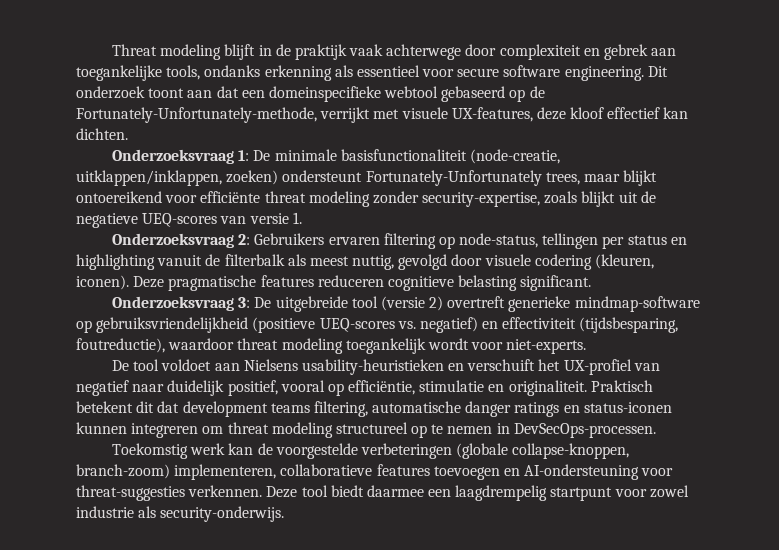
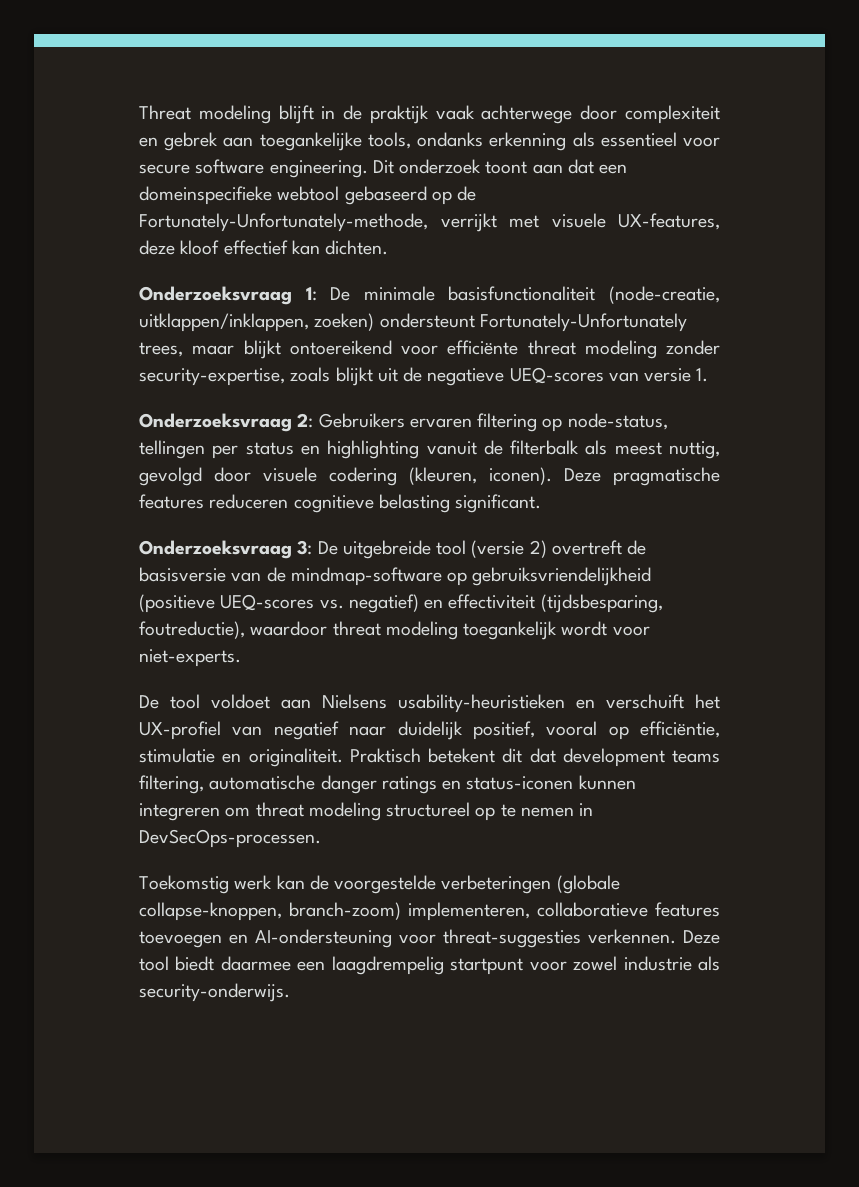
- Onderzoeksvraag 3: De uitgebreide tool (versie 2) overtreft generieke mindmap-software op gebruiksvriendelijkheid (positieve UEQ-scores vs. negatief) en effectiviteit (tijdsbesparing, foutreductie), waardoor threat modeling toegankelijk wordt voor niet-experts.
+ Onderzoeksvraag 3: De uitgebreide tool (versie 2) overtreft de basisversie van de mindmap-software op gebruiksvriendelijkheid (positieve UEQ-scores vs. negatief) en effectiviteit (tijdsbesparing, foutreductie), waardoor threat modeling toegankelijk wordt voor niet-experts.

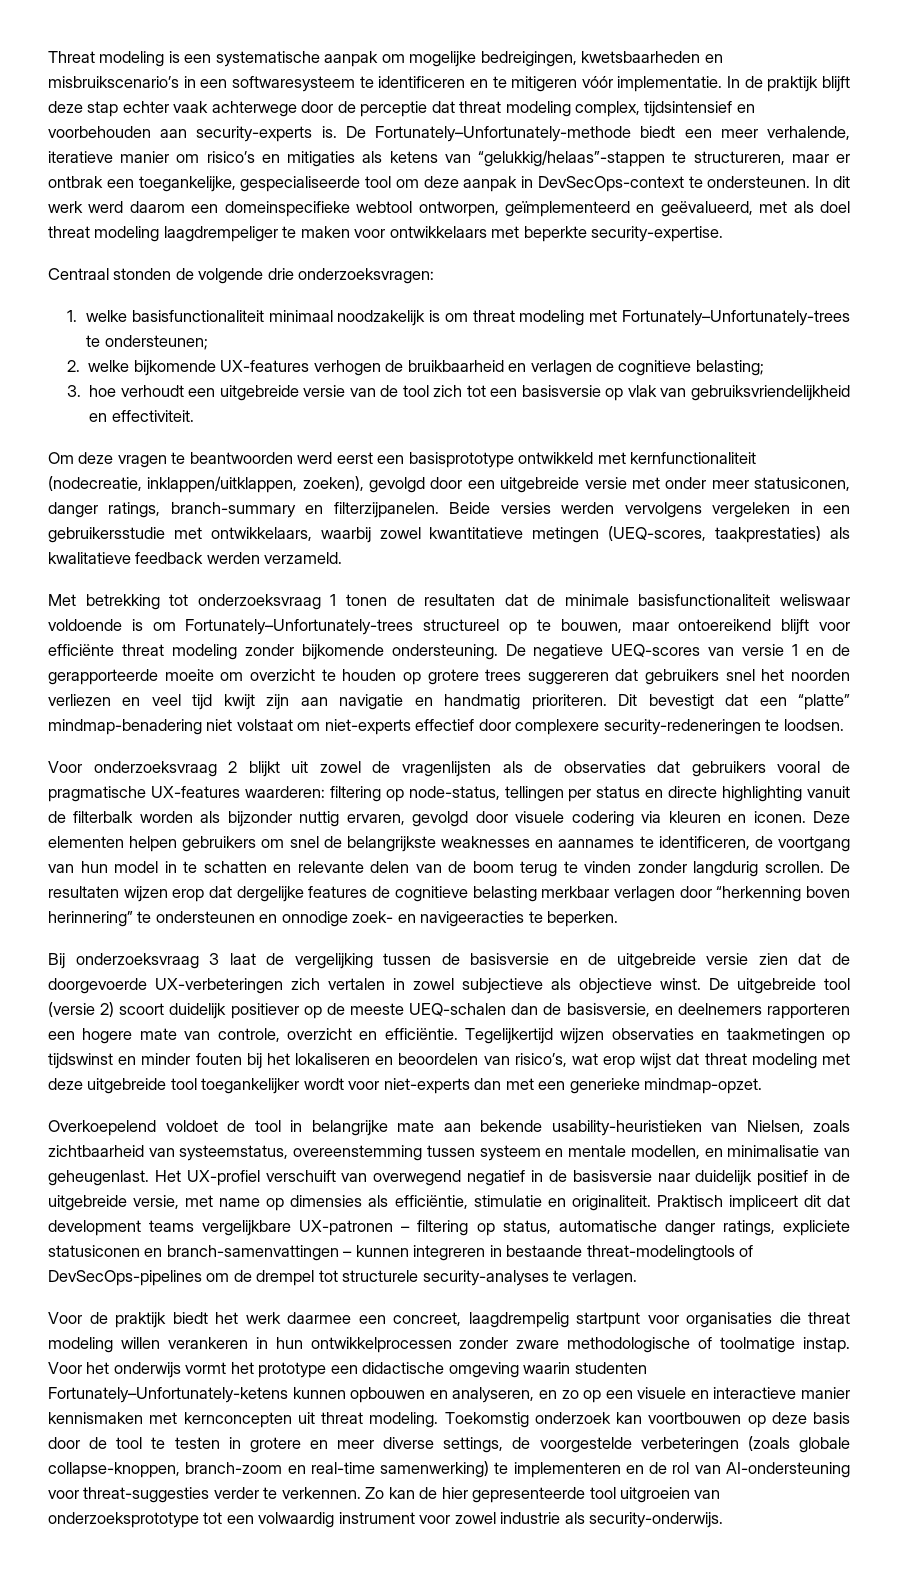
- Threat modeling blijft in de praktijk vaak achterwege door complexiteit en gebrek aan toegankelijke tools, ondanks erkenning als essentieel voor secure software engineering. Dit onderzoek toont aan dat een domeinspecifieke webtool gebaseerd op de Fortunately-Unfortunately-methode, verrijkt met visuele UX-features, deze kloof effectief kan dichten.
- Onderzoeksvraag 1: De minimale basisfunctionaliteit (node-creatie, uitklappen/inklappen, zoeken) ondersteunt Fortunately-Unfortunately trees, maar blijkt ontoereikend voor efficiënte threat modeling zonder security-expertise, zoals blijkt uit de negatieve UEQ-scores van versie 1.
- Onderzoeksvraag 2: Gebruikers ervaren filtering op node-status, tellingen per status en highlighting vanuit de filterbalk als meest nuttig, gevolgd door visuele codering (kleuren, iconen). Deze pragmatische features reduceren cognitieve belasting significant.
- Onderzoeksvraag 3: De uitgebreide tool (versie 2) overtreft de basisversie van de mindmap-software op gebruiksvriendelijkheid (positieve UEQ-scores vs. negatief) en effectiviteit (tijdsbesparing, foutreductie), waardoor threat modeling toegankelijk wordt voor niet-experts.
- De tool voldoet aan Nielsens usability-heuristieken en verschuift het UX-profiel van negatief naar duidelijk positief, vooral op efficiëntie, stimulatie en originaliteit.
+ Threat modeling is een systematische aanpak om mogelijke bedreigingen, kwetsbaarheden en misbruikscenario’s in een softwaresysteem te identificeren en te mitigeren vóór implementatie. In de praktijk blijft deze stap echter vaak achterwege door de perceptie dat threat modeling complex, tijdsintensief en voorbehouden aan security-experts is. De Fortunately–Unfortunately-methode biedt een meer verhalende, iteratieve manier om risico’s en mitigaties als ketens van “gelukkig/helaas”-stappen te structureren, maar er ontbrak een toegankelijke, gespecialiseerde tool om deze aanpak in DevSecOps-context te ondersteunen. In dit werk werd daarom een domeinspecifieke webtool ontworpen, geïmplementeerd en geëvalueerd, met als doel threat modeling laagdrempeliger te maken voor ontwikkelaars met beperkte security-expertise.
+ Centraal stonden de volgende drie onderzoeksvragen:
+ 1. welke basisfunctionaliteit minimaal noodzakelijk is om threat modeling met Fortunately–Unfortunately-trees te ondersteunen;
+ 2. welke bijkomende UX-features verhogen de bruikbaarheid en verlagen de cognitieve belasting;
+ 3. hoe verhoudt een uitgebreide versie van de tool zich tot een basisversie op vlak van gebruiksvriendelijkheid en effectiviteit.
+ Om deze vragen te beantwoorden werd eerst een basisprototype ontwikkeld met kernfunctionaliteit (nodecreatie, inklappen/uitklappen, zoeken), gevolgd door een uitgebreide versie met onder meer statusiconen, danger ratings, branch-summary en filterzijpanelen. Beide versies werden vervolgens vergeleken in een gebruikersstudie met ontwikkelaars, waarbij zowel kwantitatieve metingen (UEQ-scores, taakprestaties) als kwalitatieve feedback werden verzameld.
+ Met betrekking tot onderzoeksvraag 1 tonen de resultaten dat de minimale basisfunctionaliteit weliswaar voldoende is om Fortunately–Unfortunately-trees structureel op te bouwen, maar ontoereikend blijft voor efficiënte threat modeling zonder bijkomende ondersteuning. De negatieve UEQ-scores van versie 1 en de gerapporteerde moeite om overzicht te houden op grotere trees suggereren dat gebruikers snel het noorden verliezen en veel tijd kwijt zijn aan navigatie en handmatig prioriteren. Dit bevestigt dat een “platte” mindmap-benadering niet volstaat om niet-experts effectief door complexere security-redeneringen te loodsen.
+ Voor onderzoeksvraag 2 blijkt uit zowel de vragenlijsten als de observaties dat gebruikers vooral de pragmatische UX-features waarderen: filtering op node-status, tellingen per status en directe highlighting vanuit de filterbalk worden als bijzonder nuttig ervaren, gevolgd door visuele codering via kleuren en iconen. Deze elementen helpen gebruikers om snel de belangrijkste weaknesses en aannames te identificeren, de voortgang van hun model in te schatten en relevante delen van de boom terug te vinden zonder langdurig scrollen. De resultaten wijzen erop dat dergelijke features de cognitieve belasting merkbaar verlagen door “herkenning boven herinnering” te ondersteunen en onnodige zoek- en navigeeracties te beperken.
+ Bij onderzoeksvraag 3 laat de vergelijking tussen de basisversie en de uitgebreide versie zien dat de doorgevoerde UX-verbeteringen zich vertalen in zowel subjectieve als objectieve winst. De uitgebreide tool (versie 2) scoort duidelijk positiever op de meeste UEQ-schalen dan de basisversie, en deelnemers rapporteren een hogere mate van controle, overzicht en efficiëntie. Tegelijkertijd wijzen observaties en taakmetingen op tijdswinst en minder fouten bij het lokaliseren en beoordelen van risico’s, wat erop wijst dat threat modeling met deze uitgebreide tool toegankelijker wordt voor niet-experts dan met een generieke mindmap-opzet.
+ Overkoepelend voldoet de tool in belangrijke mate aan bekende usability-heuristieken van Nielsen, zoals zichtbaarheid van systeemstatus, overeenstemming tussen systeem en mentale modellen, en minimalisatie van geheugenlast. Het UX-profiel verschuift van overwegend negatief in de basisversie naar duidelijk positief in de uitgebreide versie, met name op dimensies als efficiëntie, stimulatie en originaliteit.
- Praktisch betekent dit dat development teams filtering, automatische danger ratings en status-iconen kunnen integreren om threat modeling structureel op te nemen in DevSecOps-processen.
- Toekomstig werk kan de voorgestelde verbeteringen (globale collapse-knoppen, branch-zoom) implementeren, collaboratieve features toevoegen en AI-ondersteuning voor threat-suggesties verkennen. Deze tool biedt daarmee een laagdrempelig startpunt voor zowel industrie als security-onderwijs.
+ Praktisch impliceert dit dat development teams vergelijkbare UX-patronen – filtering op status, automatische danger ratings, expliciete statusiconen en branch-samenvattingen – kunnen integreren in bestaande threat-modelingtools of DevSecOps-pipelines om de drempel tot structurele security-analyses te verlagen.
+ Voor de praktijk biedt het werk daarmee een concreet, laagdrempelig startpunt voor organisaties die threat modeling willen verankeren in hun ontwikkelprocessen zonder zware methodologische of toolmatige instap. Voor het onderwijs vormt het prototype een didactische omgeving waarin studenten Fortunately–Unfortunately-ketens kunnen opbouwen en analyseren, en zo op een visuele en interactieve manier kennismaken met kernconcepten uit threat modeling. Toekomstig onderzoek kan voortbouwen op deze basis door de tool te testen in grotere en meer diverse settings, de voorgestelde verbeteringen (zoals globale collapse-knoppen, branch-zoom en real-time samenwerking) te implementeren en de rol van AI-ondersteuning voor threat-suggesties verder te verkennen. Zo kan de hier gepresenteerde tool uitgroeien van onderzoeksprototype tot een volwaardig instrument voor zowel industrie als security-onderwijs.

